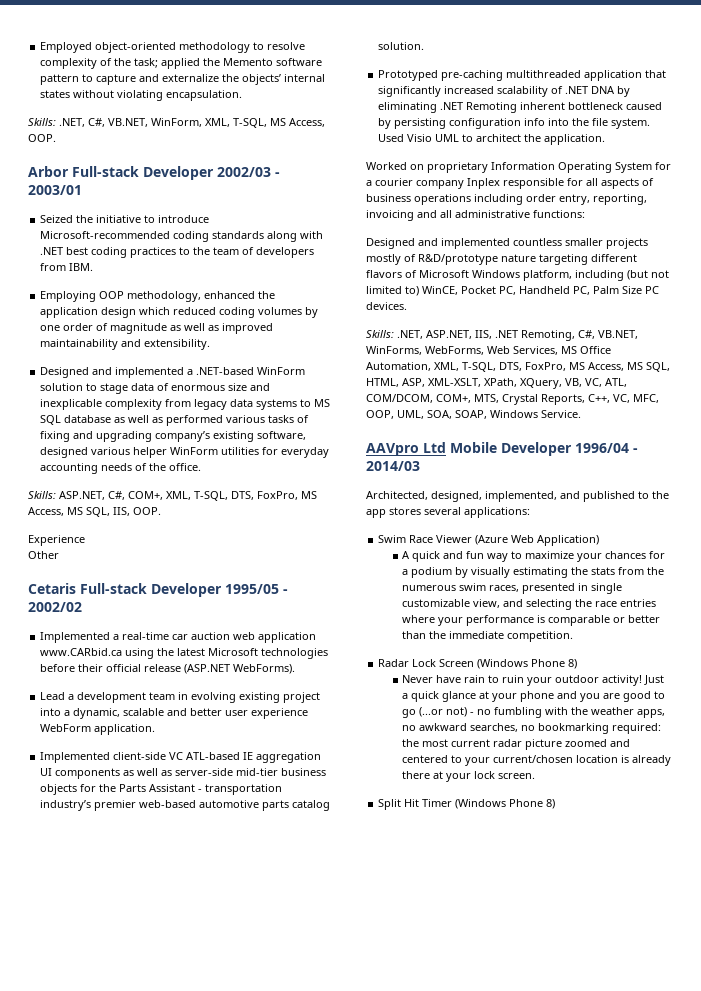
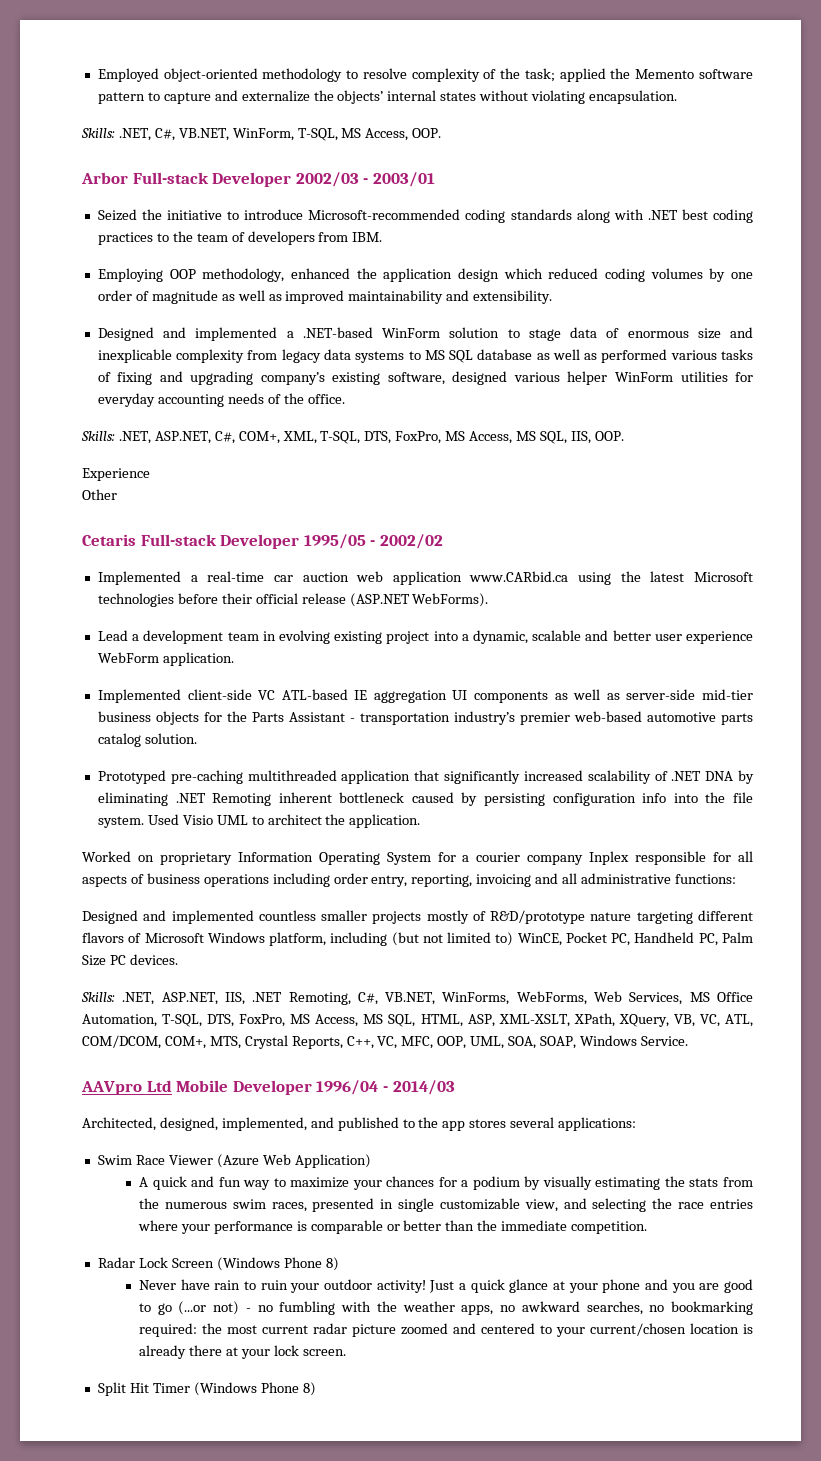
- Skills: .NET, C#, VB.NET, WinForm, XML, T-SQL, MS Access, OOP.
+ Skills: .NET, C#, VB.NET, WinForm, T-SQL, MS Access, OOP.
- Skills: ASP.NET, C#, COM+, XML, T-SQL, DTS, FoxPro, MS Access, MS SQL, IIS, OOP.
+ Skills: .NET, ASP.NET, C#, COM+, XML, T-SQL, DTS, FoxPro, MS Access, MS SQL, IIS, OOP.
- Skills: .NET, ASP.NET, IIS, .NET Remoting, C#, VB.NET, WinForms, WebForms, Web Services, MS Office Automation, XML, T-SQL, DTS, FoxPro, MS Access, MS SQL, HTML, ASP, XML-XSLT, XPath, XQuery, VB, VC, ATL, COM/DCOM, COM+, MTS, Crystal Reports, C++, VC, MFC, OOP, UML, SOA, SOAP, Windows Service.
+ Skills: .NET, ASP.NET, IIS, .NET Remoting, C#, VB.NET, WinForms, WebForms, Web Services, MS Office Automation, T-SQL, DTS, FoxPro, MS Access, MS SQL, HTML, ASP, XML-XSLT, XPath, XQuery, VB, VC, ATL, COM/DCOM, COM+, MTS, Crystal Reports, C++, VC, MFC, OOP, UML, SOA, SOAP, Windows Service.

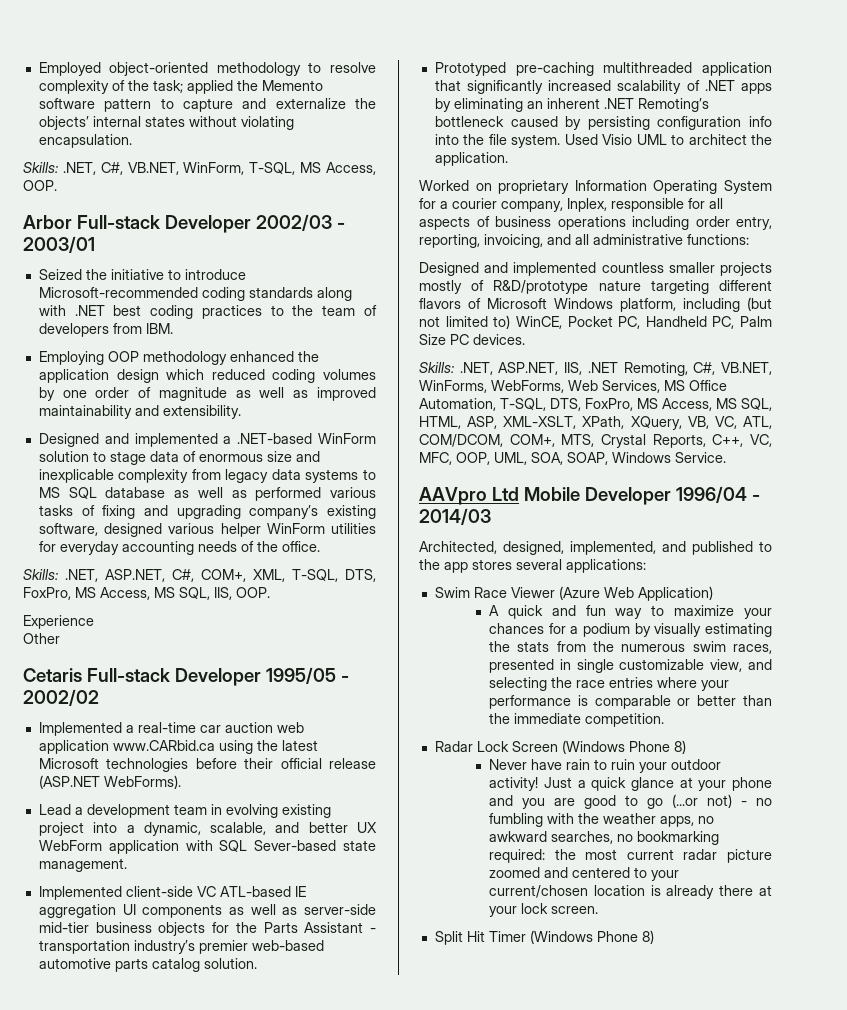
- Employing OOP methodology, enhanced the application design which reduced coding volumes by one order of magnitude as well as improved maintainability and extensibility.
+ Employing OOP methodology enhanced the application design which reduced coding volumes by one order of magnitude as well as improved maintainability and extensibility.
- Lead a development team in evolving existing project into a dynamic, scalable and better user experience WebForm application.
+ Lead a development team in evolving existing project into a dynamic, scalable, and better UX WebForm application with SQL Sever-based state management.
- Prototyped pre-caching multithreaded application that significantly increased scalability of .NET DNA by eliminating .NET Remoting inherent bottleneck caused by persisting configuration info into the file system.
+ Prototyped pre-caching multithreaded application that significantly increased scalability of .NET apps by eliminating an inherent .NET Remoting’s bottleneck caused by persisting configuration info into the file system.
- Worked on proprietary Information Operating System for a courier company Inplex responsible for all aspects of business operations including order entry, reporting, invoicing and all administrative functions:
+ Worked on proprietary Information Operating System for a courier company, Inplex, responsible for all aspects of business operations including order entry, reporting, invoicing, and all administrative functions:

